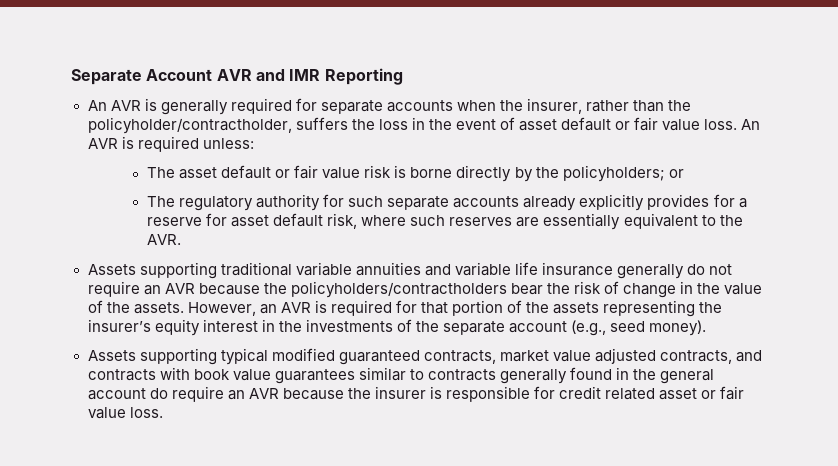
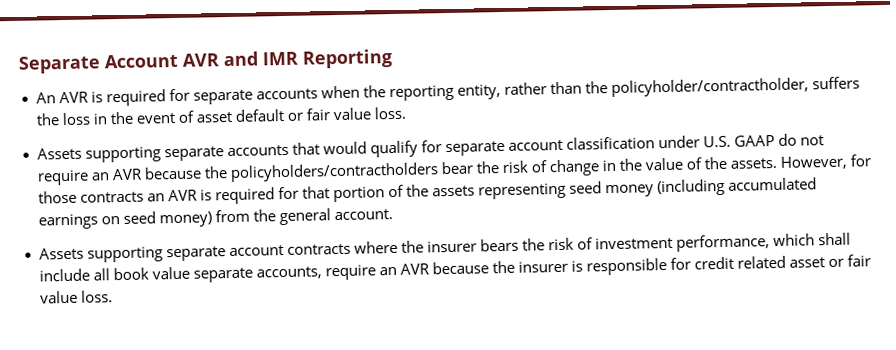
- An AVR is generally required for separate accounts when the insurer, rather than the policyholder/contractholder, suffers the loss in the event of asset default or fair value loss. An AVR is required unless:
- The asset default or fair value risk is borne directly by the policyholders; or
- The regulatory authority for such separate accounts already explicitly provides for a reserve for asset default risk, where such reserves are essentially equivalent to the AVR.
- Assets supporting traditional variable annuities and variable life insurance generally do not require an AVR because the policyholders/contractholders bear the risk of change in the value of the assets.
+ An AVR is required for separate accounts when the reporting entity, rather than the policyholder/contractholder, suffers the loss in the event of asset default or fair value loss.
+ Assets supporting separate accounts that would qualify for separate account classification under U.S. GAAP do not require an AVR because the policyholders/contractholders bear the risk of change in the value of the assets.
- However, an AVR is required for that portion of the assets representing the insurer’s equity interest in the investments of the separate account (e.g., seed money).
- Assets supporting typical modified guaranteed contracts, market value adjusted contracts, and contracts with book value guarantees similar to contracts generally found in the general account do require an AVR because the insurer is responsible for credit related asset or fair value loss.
+ However, for those contracts an AVR is required for that portion of the assets representing seed money (including accumulated earnings on seed money) from the general account.
+ Assets supporting separate account contracts where the insurer bears the risk of investment performance, which shall include all book value separate accounts, require an AVR because the insurer is responsible for credit related asset or fair value loss.

